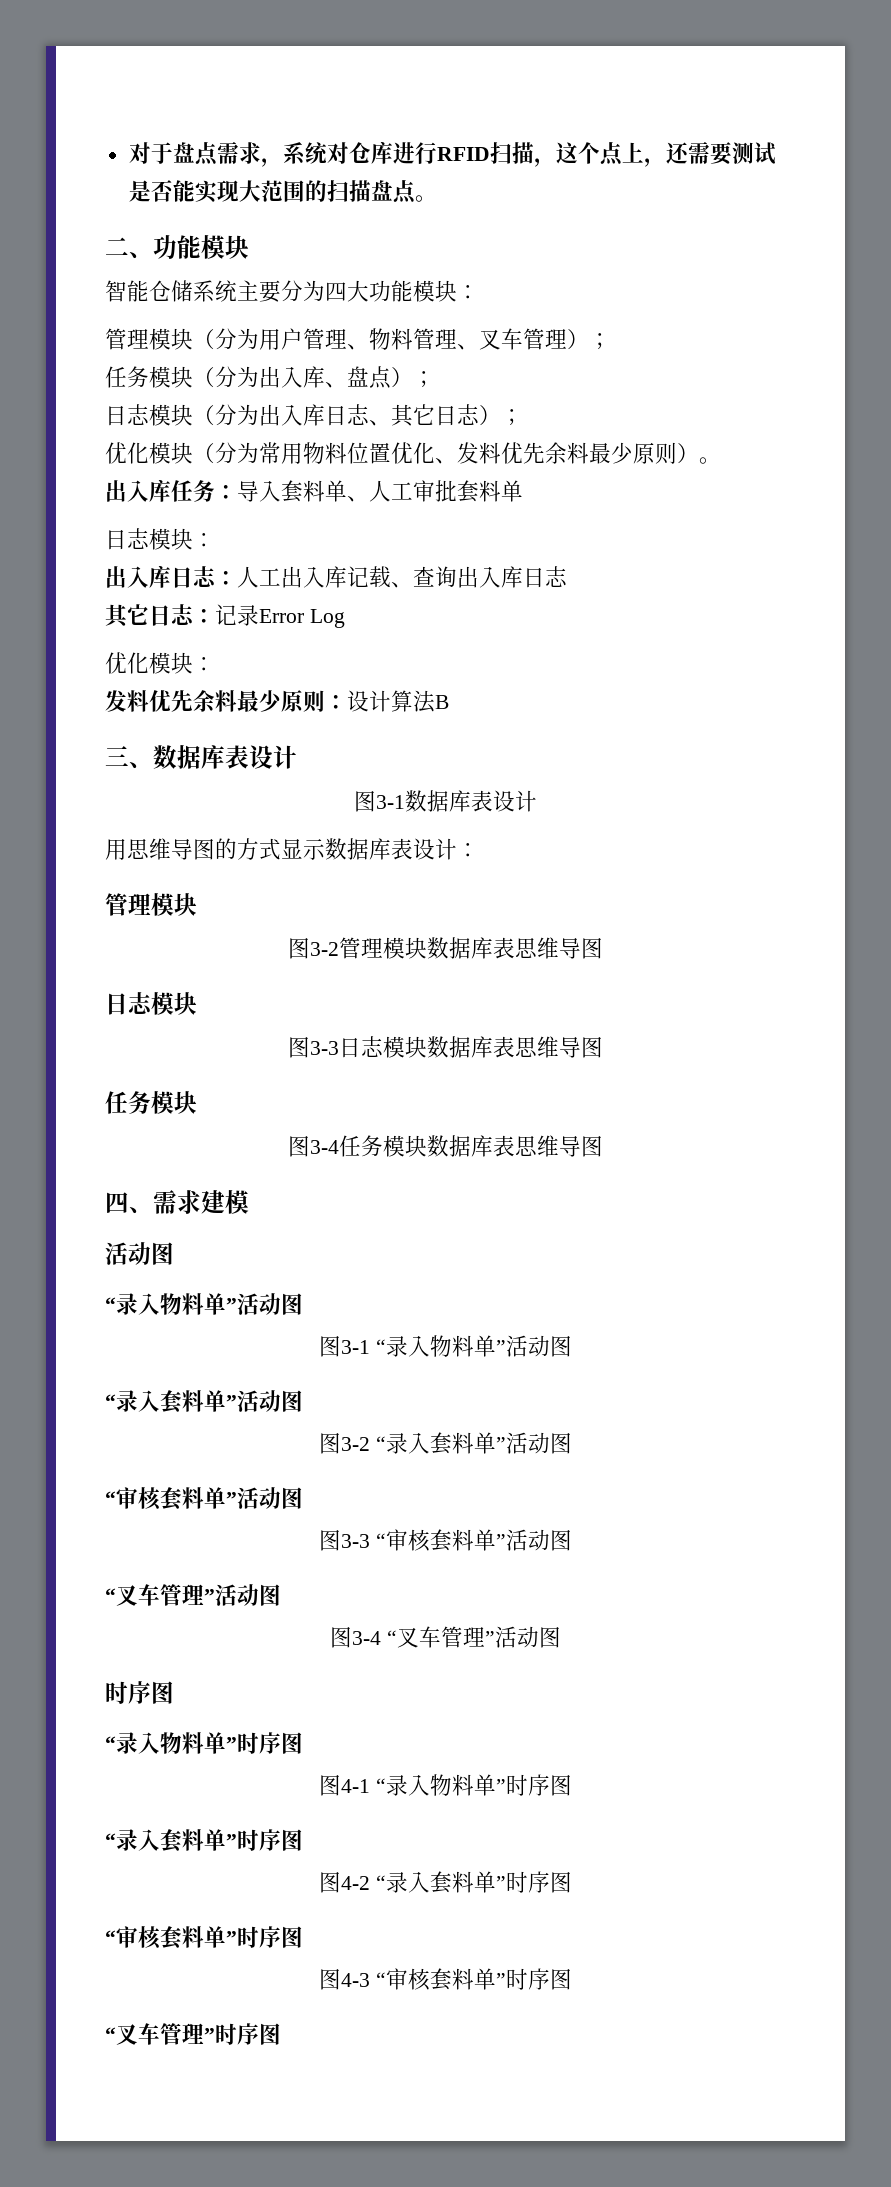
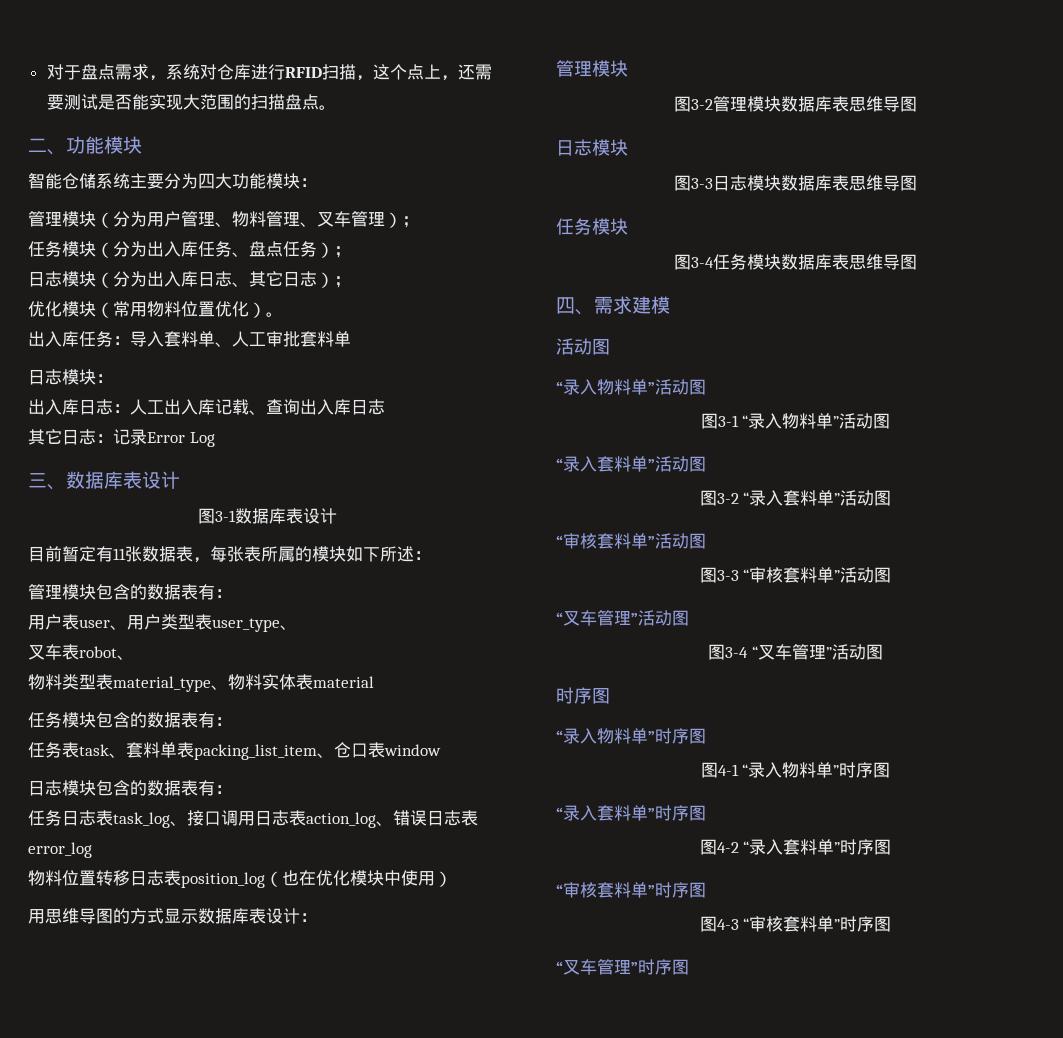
- 任务模块（分为出入库、盘点）；
+ 任务模块（分为出入库任务、盘点任务）；
- 优化模块（分为常用物料位置优化、发料优先余料最少原则）。
+ 优化模块（常用物料位置优化）。
- 优化模块：
- 发料优先余料最少原则：设计算法B
+ 目前暂定有11张数据表，每张表所属的模块如下所述：
+ 管理模块包含的数据表有：
+ 用户表user、用户类型表user_type、
+ 叉车表robot、
+ 物料类型表material_type、物料实体表material
+ 任务模块包含的数据表有：
+ 任务表task、套料单表packing_list_item、仓口表window
+ 日志模块包含的数据表有：
+ 任务日志表task_log、接口调用日志表action_log、错误日志表error_log
+ 物料位置转移日志表position_log（也在优化模块中使用）

